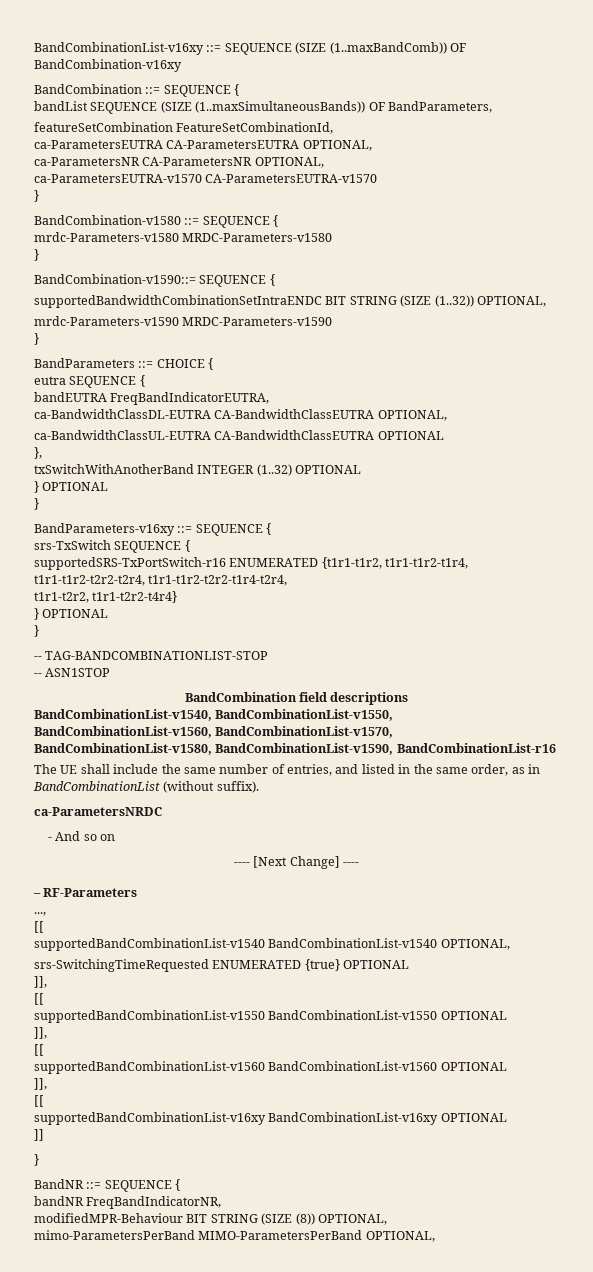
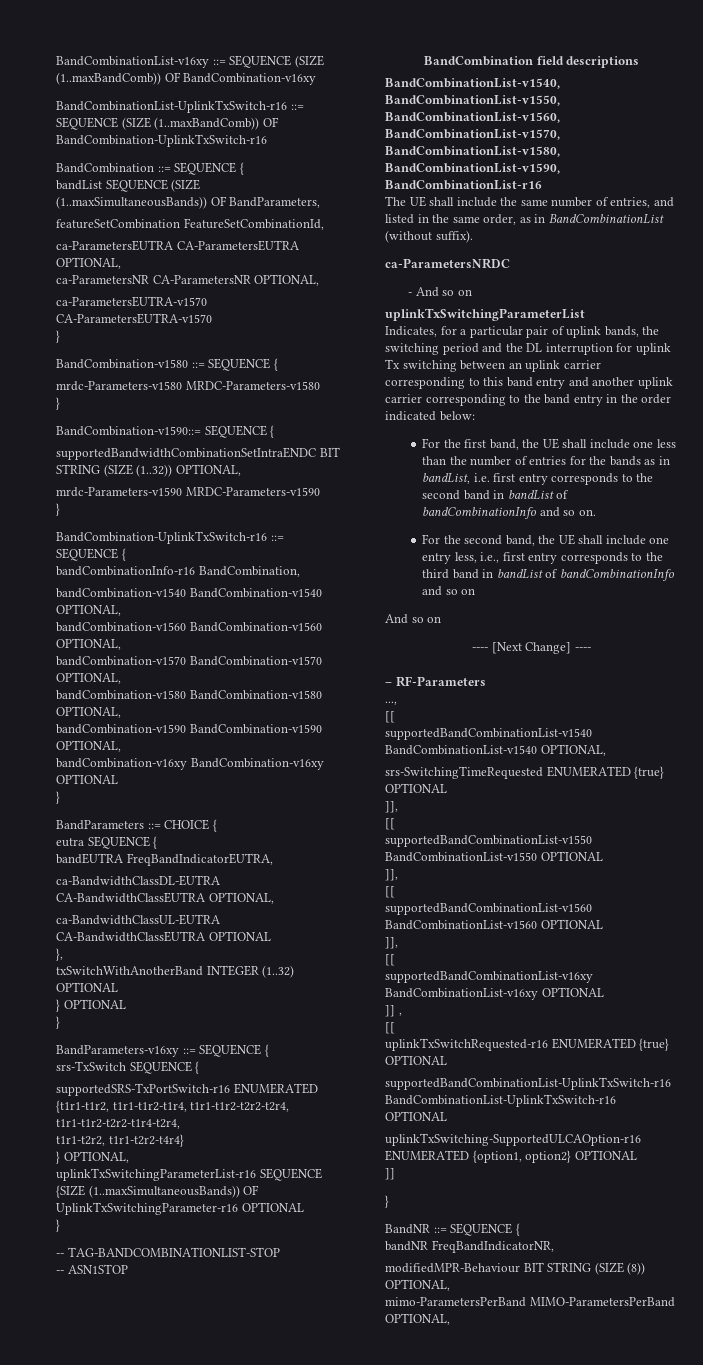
+ BandCombinationList-UplinkTxSwitch-r16 ::= SEQUENCE (SIZE (1..maxBandComb)) OF BandCombination-UplinkTxSwitch-r16
+ BandCombination-UplinkTxSwitch-r16 ::= SEQUENCE {
+ bandCombinationInfo-r16 BandCombination,
+ bandCombination-v1540 BandCombination-v1540 OPTIONAL,
+ bandCombination-v1560 BandCombination-v1560 OPTIONAL,
+ bandCombination-v1570 BandCombination-v1570 OPTIONAL,
+ bandCombination-v1580 BandCombination-v1580 OPTIONAL,
+ bandCombination-v1590 BandCombination-v1590 OPTIONAL,
+ bandCombination-v16xy BandCombination-v16xy OPTIONAL
+ }
  t1r1-t2r2, t1r1-t2r2-t4r4}
- } OPTIONAL
+ } OPTIONAL,
+ uplinkTxSwitchingParameterList-r16 SEQUENCE {SIZE (1..maxSimultaneousBands)) OF UplinkTxSwitchingParameter-r16 OPTIONAL
+ uplinkTxSwitchingParameterList
+ Indicates, for a particular pair of uplink bands, the switching period and the DL interruption for uplink Tx switching between an uplink carrier corresponding to this band entry and another uplink carrier corresponding to the band entry in the order indicated below:
+ For the first band, the UE shall include one less than the number of entries for the bands as in bandList, i.e. first entry corresponds to the second band in bandList of bandCombinationInfo and so on.
+ For the second band, the UE shall include one entry less, i.e., first entry corresponds to the third band in bandList of bandCombinationInfo and so on
+ And so on
+ ]] ,
+ [[
+ uplinkTxSwitchRequested-r16 ENUMERATED {true} OPTIONAL
+ supportedBandCombinationList-UplinkTxSwitch-r16 BandCombinationList-UplinkTxSwitch-r16 OPTIONAL
+ uplinkTxSwitching-SupportedULCAOption-r16 ENUMERATED {option1, option2} OPTIONAL

